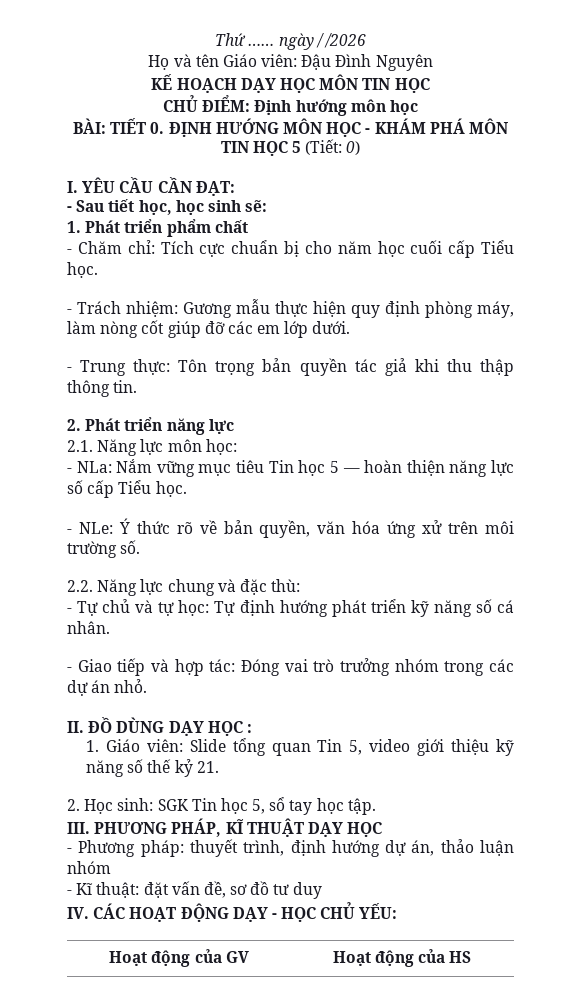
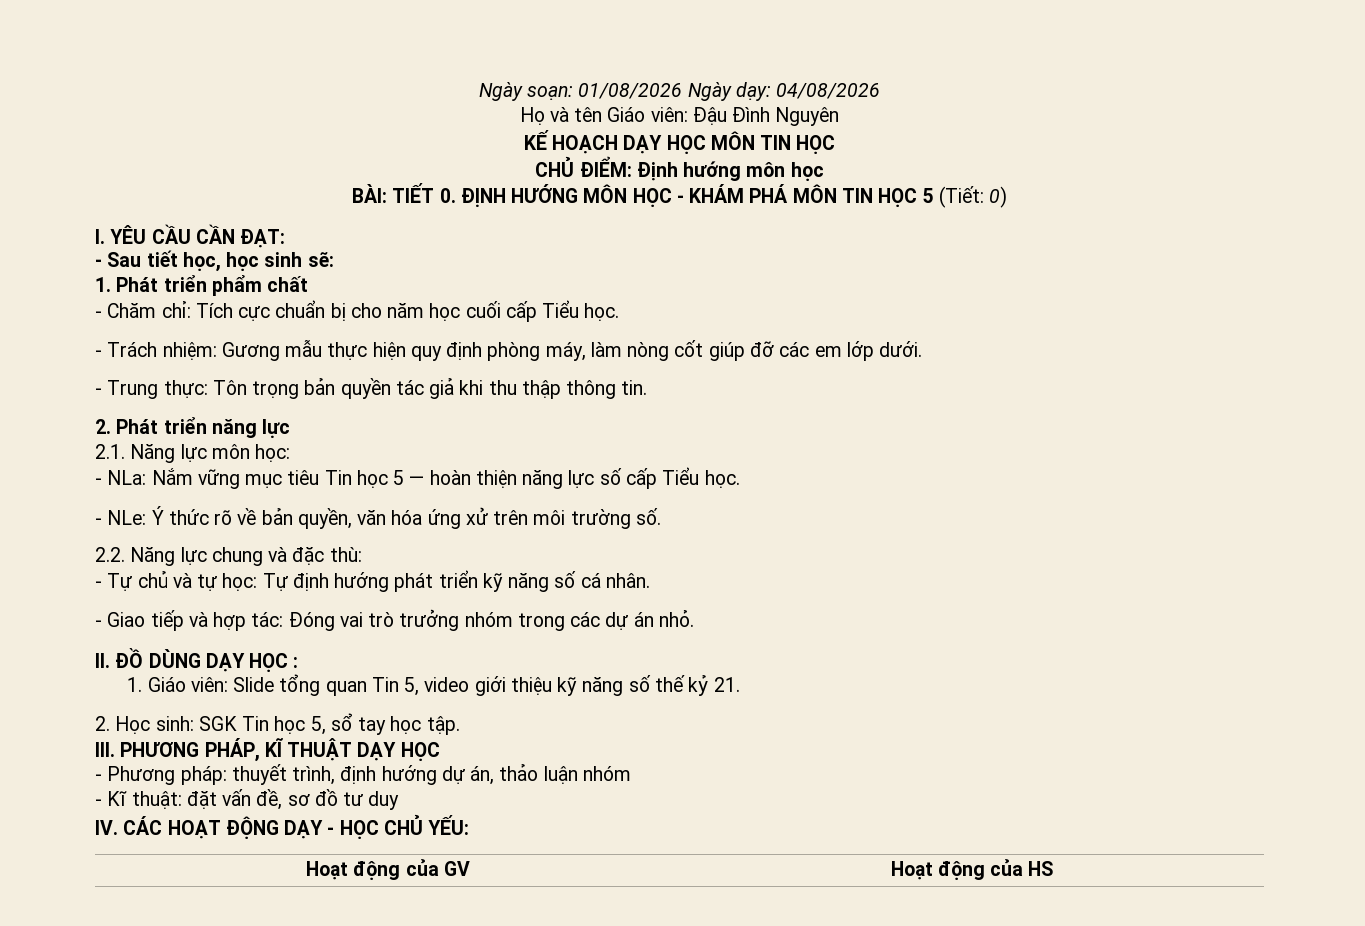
- Thứ …… ngày / /2026
+ Ngày soạn: 01/08/2026 Ngày dạy: 04/08/2026

